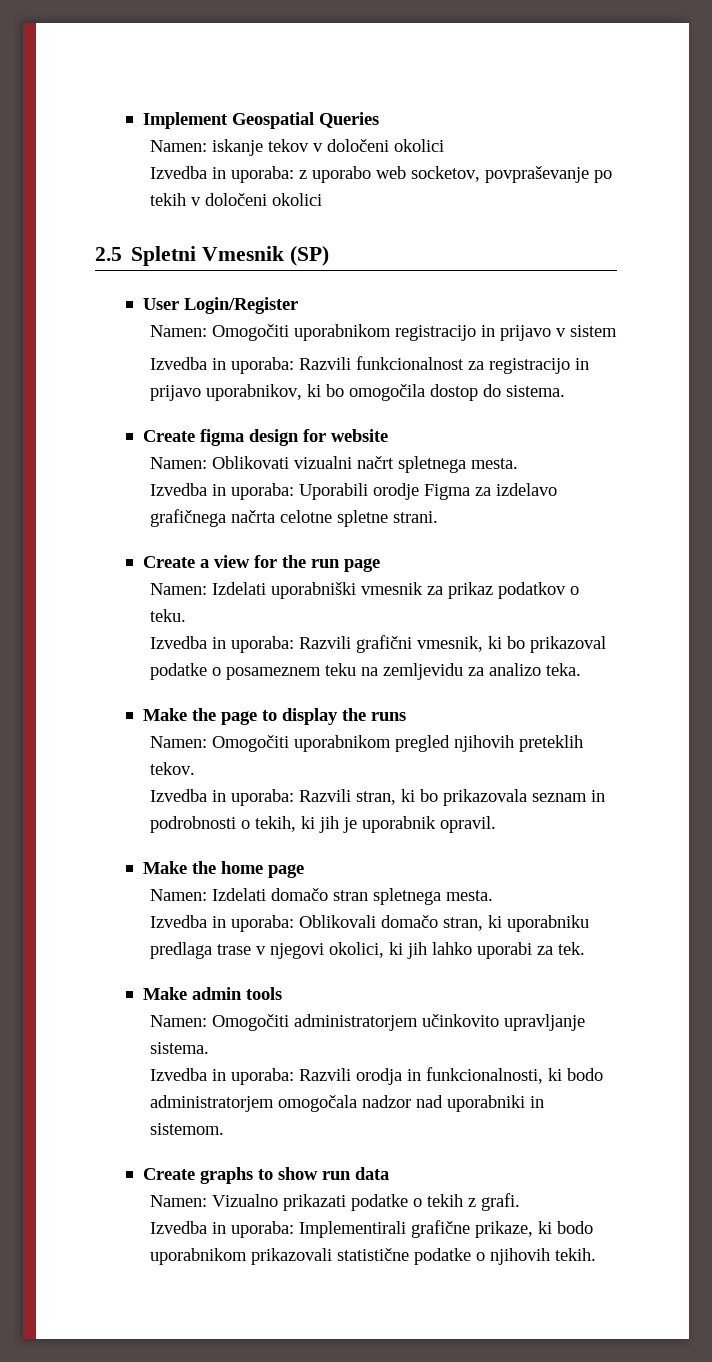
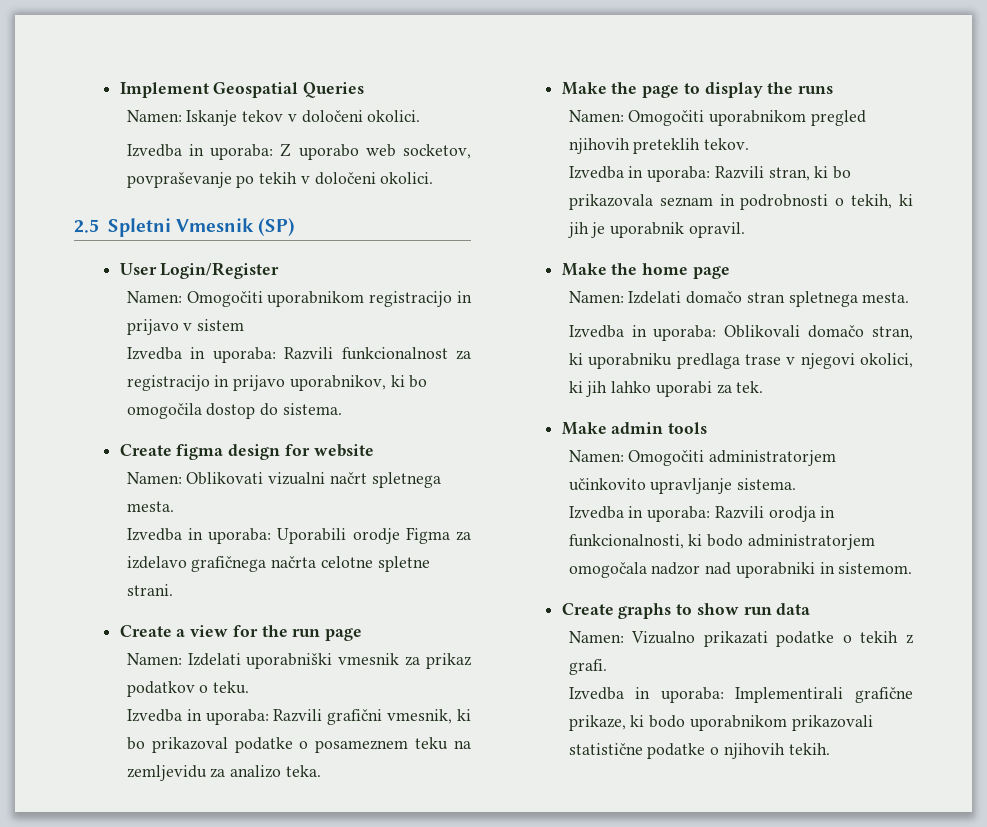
- Namen: iskanje tekov v določeni okolici
- Izvedba in uporaba: z uporabo web socketov, povpraševanje po tekih v določeni okolici
+ Namen: Iskanje tekov v določeni okolici.
+ Izvedba in uporaba: Z uporabo web socketov, povpraševanje po tekih v določeni okolici.

